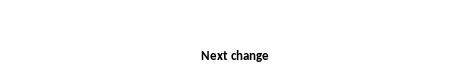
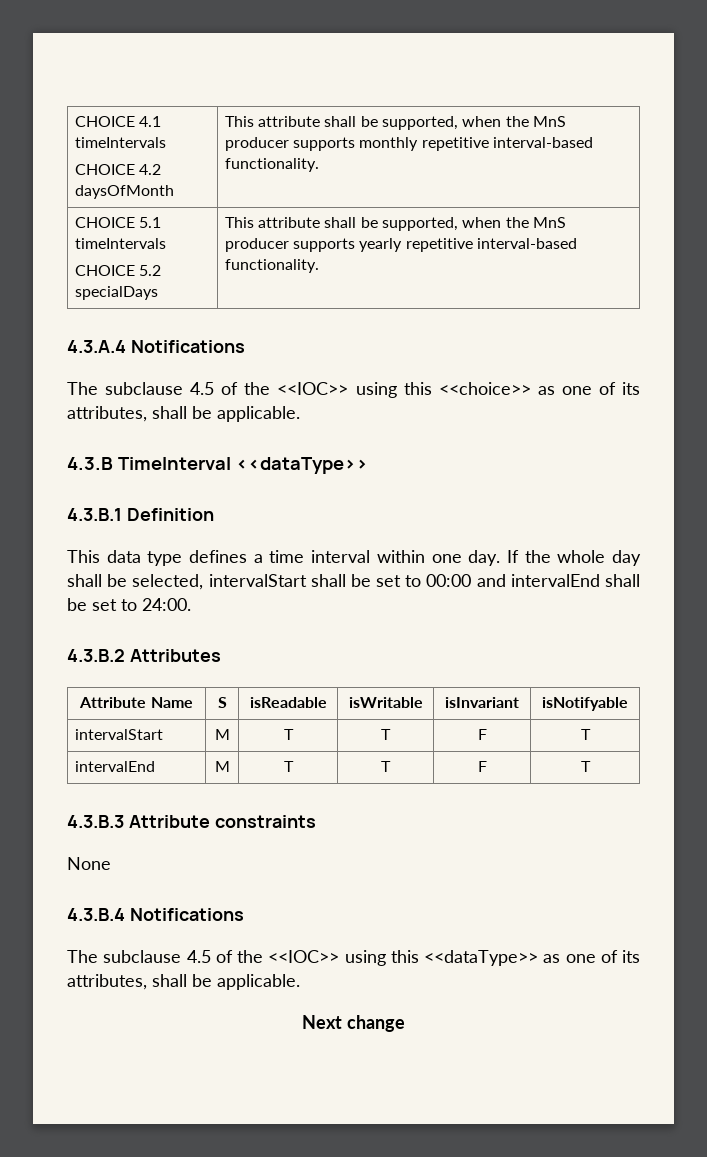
+ CHOICE 4.1 timeIntervals
+ CHOICE 4.2 daysOfMonth | This attribute shall be supported, when the MnS producer supports monthly repetitive interval-based functionality.
+ CHOICE 5.1 timeIntervals
+ CHOICE 5.2 specialDays | This attribute shall be supported, when the MnS producer supports yearly repetitive interval-based functionality.
+ 4.3.A.4 Notifications
+ The subclause 4.5 of the <<IOC>> using this <<choice>> as one of its attributes, shall be applicable.
+ 4.3.B TimeInterval <<dataType>>
+ 4.3.B.1 Definition
+ This data type defines a time interval within one day. If the whole day shall be selected, intervalStart shall be set to 00:00 and intervalEnd shall be set to 24:00.
+ 4.3.B.2 Attributes
+ Attribute Name | S | isReadable | isWritable | isInvariant | isNotifyable
+ intervalStart | M | T | T | F | T
+ intervalEnd | M | T | T | F | T
+ 4.3.B.3 Attribute constraints
+ None
+ 4.3.B.4 Notifications
+ The subclause 4.5 of the <<IOC>> using this <<dataType>> as one of its attributes, shall be applicable.

